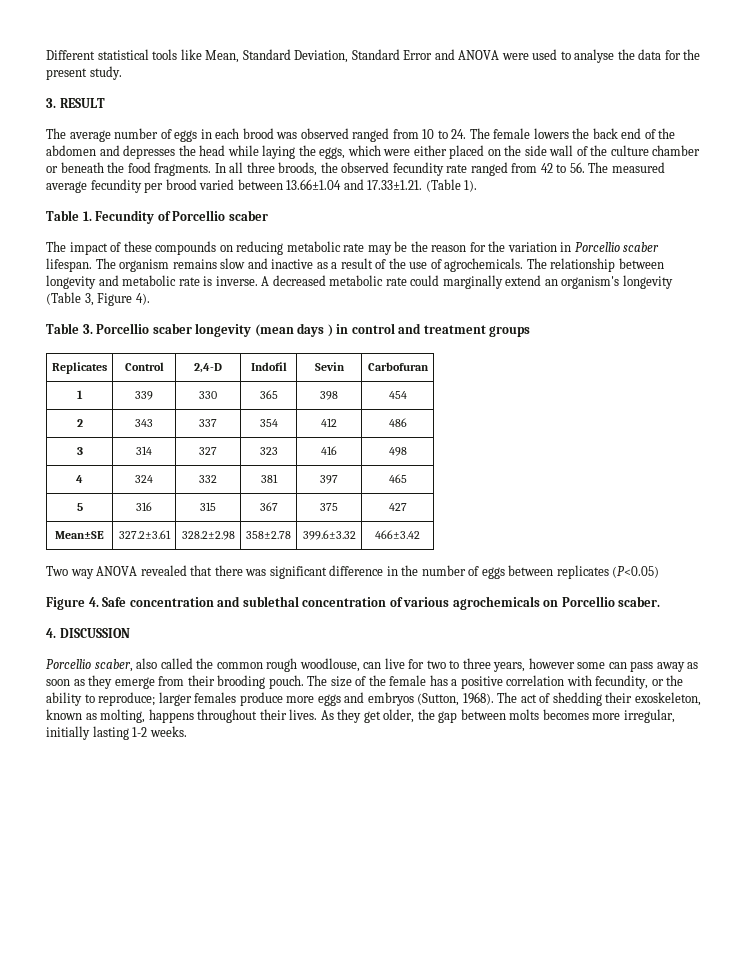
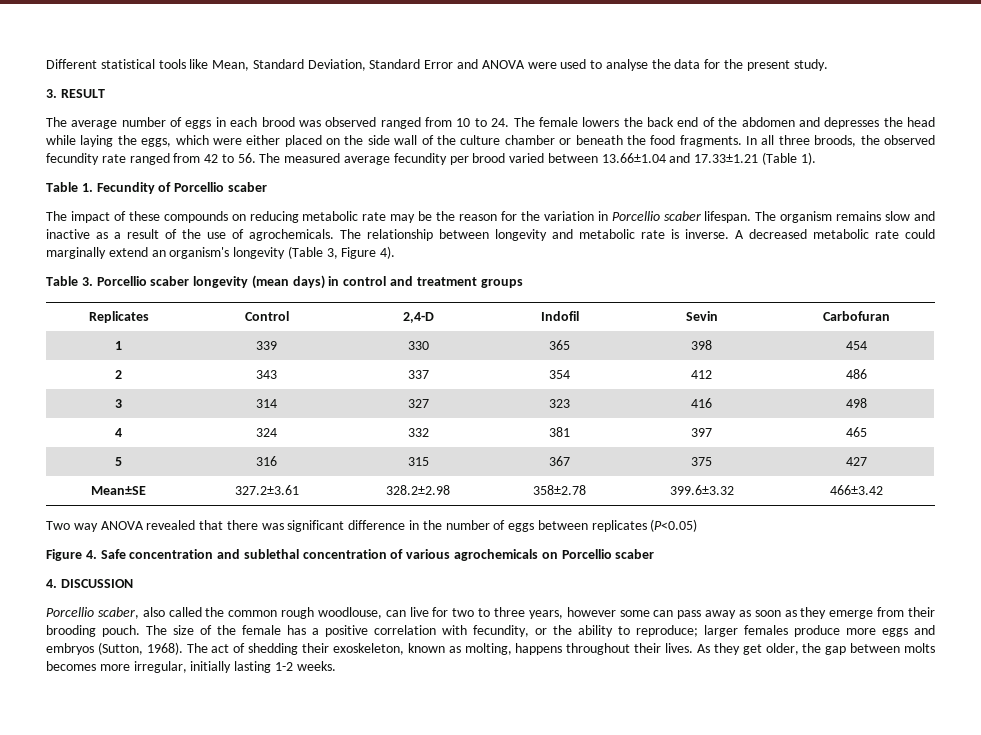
- In all three broods, the observed fecundity rate ranged from 42 to 56. The measured average fecundity per brood varied between 13.66±1.04 and 17.33±1.21. (Table 1).
+ In all three broods, the observed fecundity rate ranged from 42 to 56. The measured average fecundity per brood varied between 13.66±1.04 and 17.33±1.21 (Table 1).
- Table 3. Porcellio scaber longevity (mean days ) in control and treatment groups
+ Table 3. Porcellio scaber longevity (mean days) in control and treatment groups
- Figure 4. Safe concentration and sublethal concentration of various agrochemicals on Porcellio scaber.
+ Figure 4. Safe concentration and sublethal concentration of various agrochemicals on Porcellio scaber

